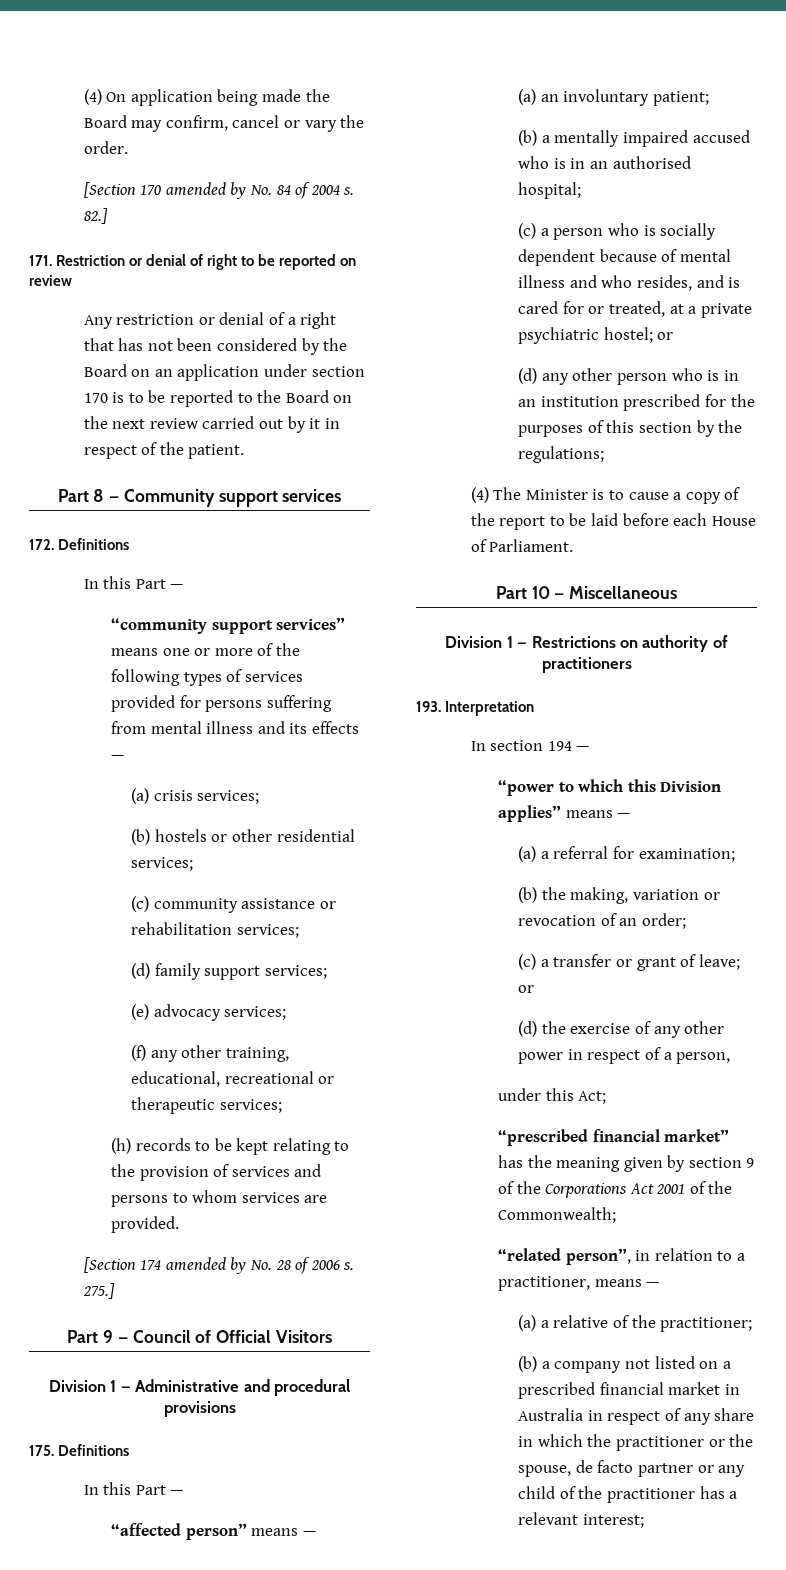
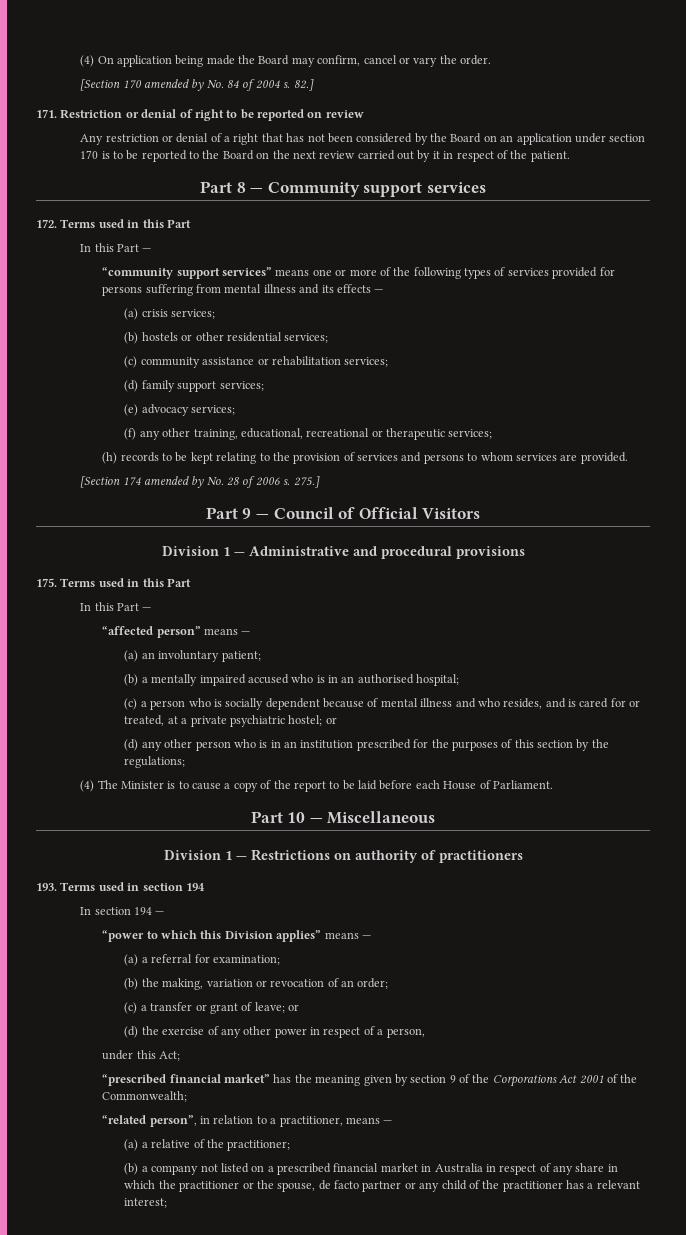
- 172. Definitions
+ 172. Terms used in this Part
- 175. Definitions
+ 175. Terms used in this Part
- 193. Interpretation
+ 193. Terms used in section 194

